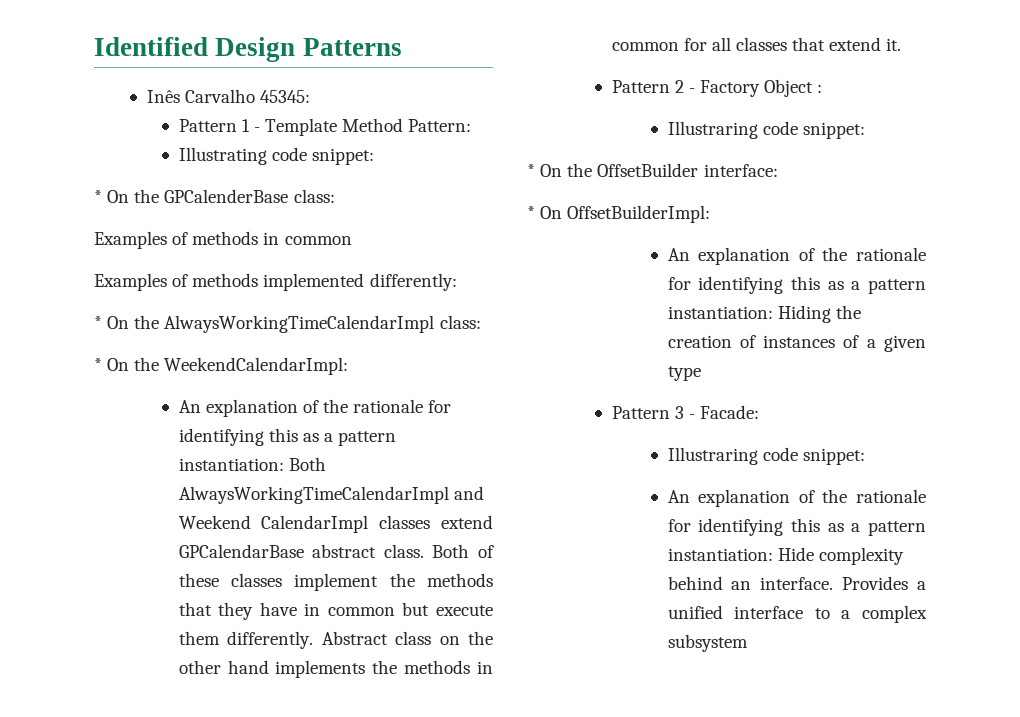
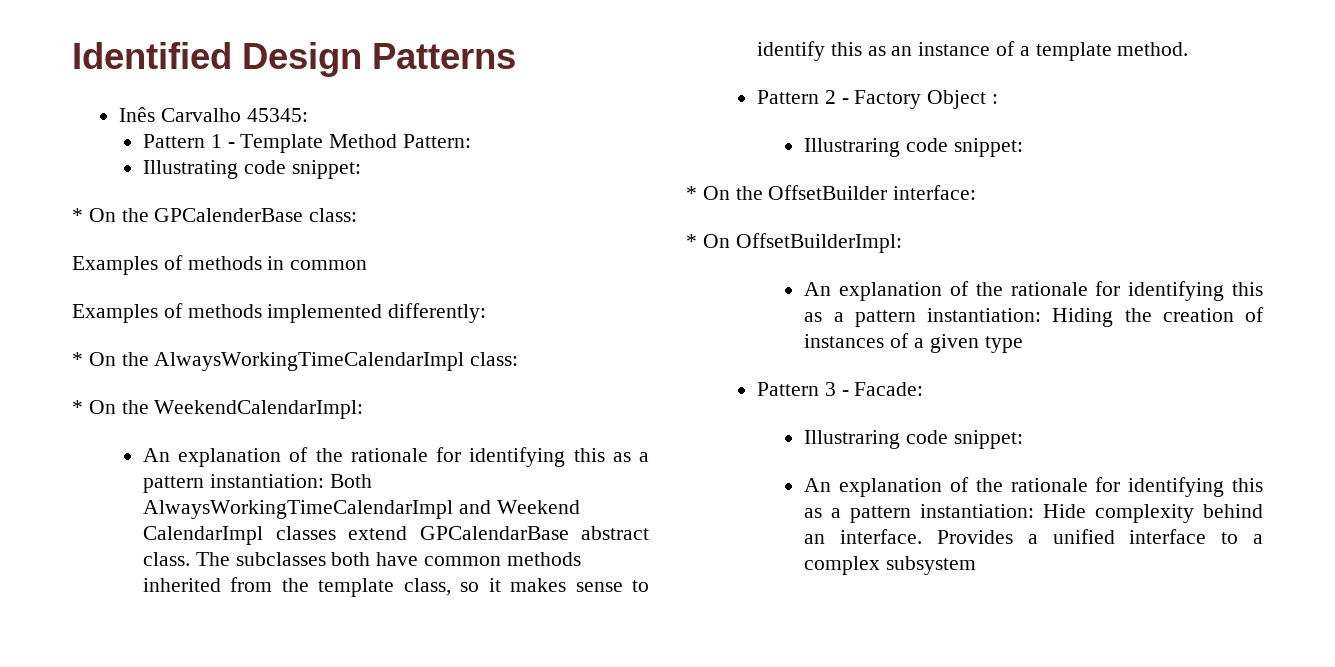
- Both of these classes implement the methods that they have in common but execute them differently. Abstract class on the other hand implements the methods in common for all classes that extend it.
+ The subclasses both have common methods inherited from the template class, so it makes sense to identify this as an instance of a template method.

